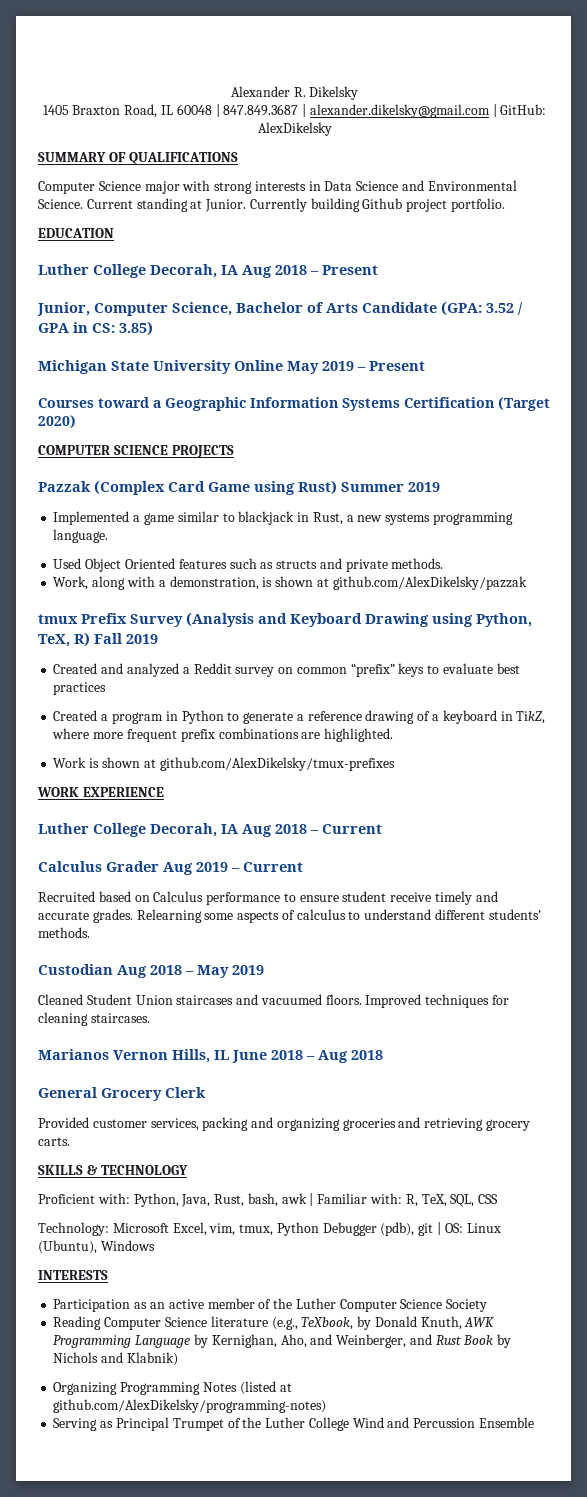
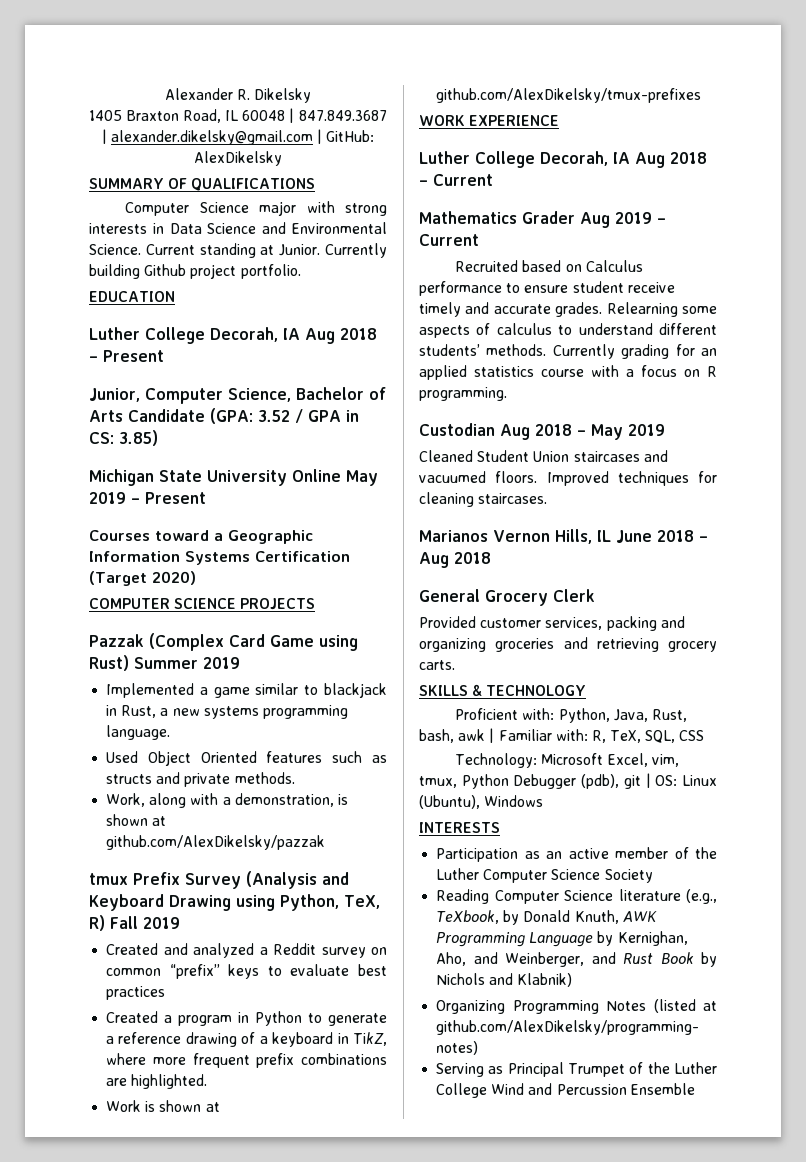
- Calculus Grader Aug 2019 – Current
+ Mathematics Grader Aug 2019 – Current
+ Currently grading for an applied statistics course with a focus on R programming.

